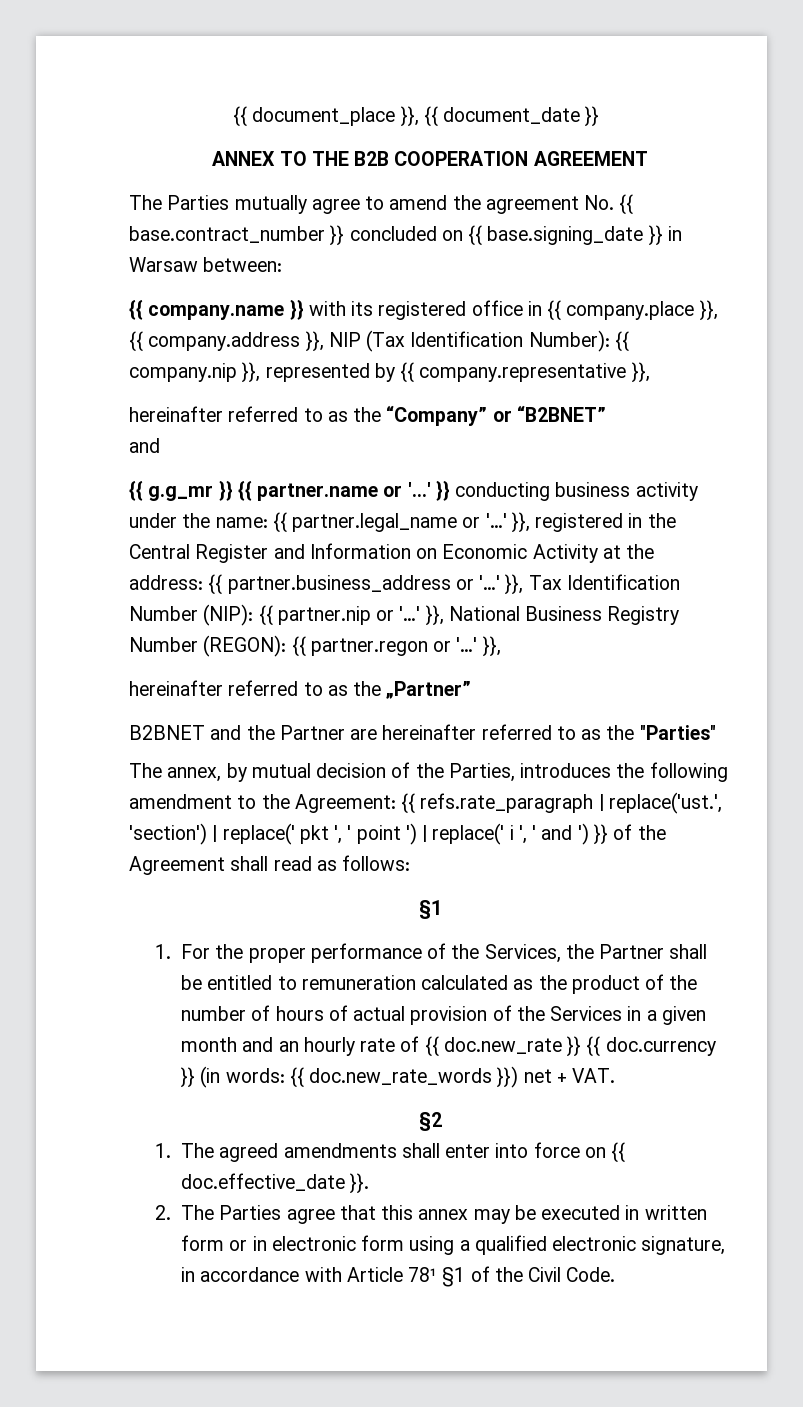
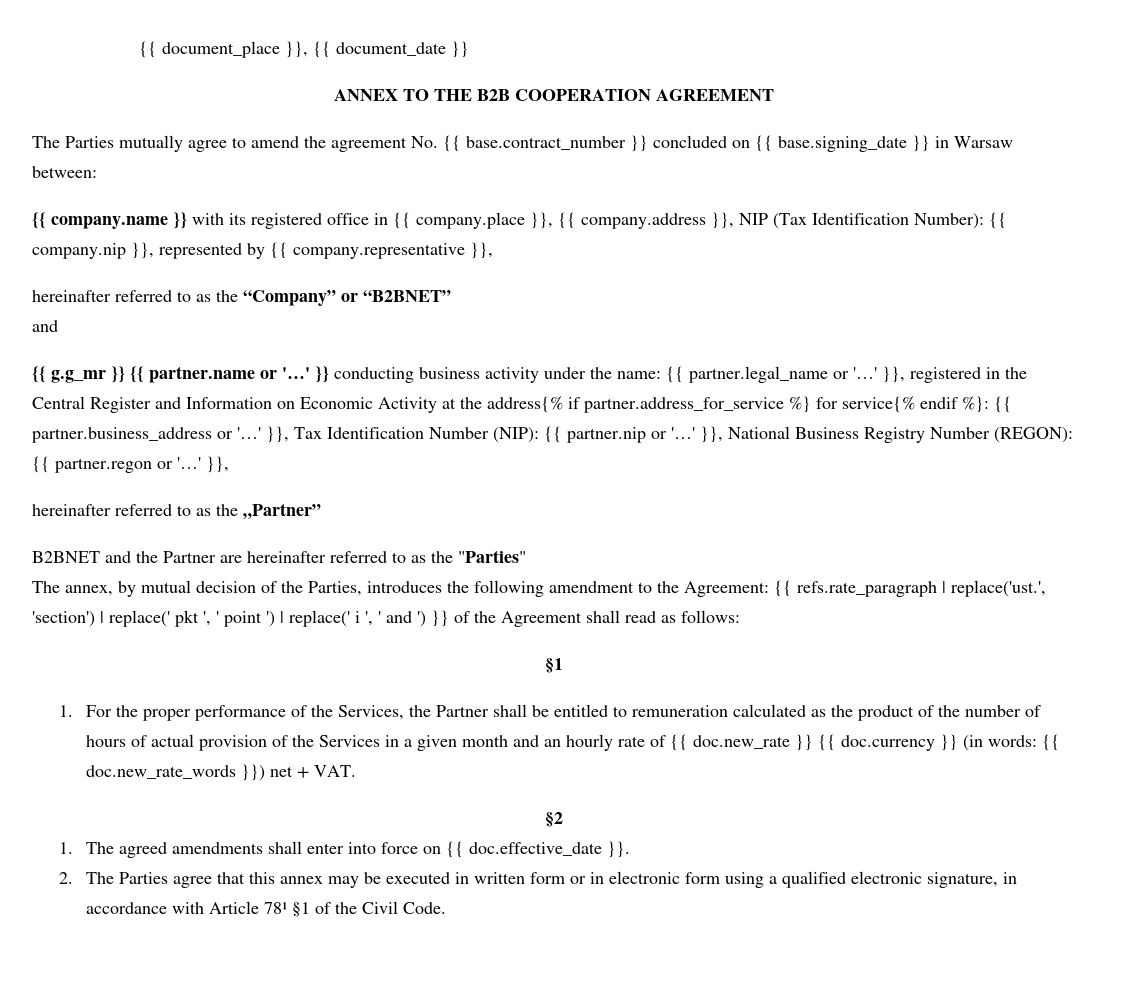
- }}, registered in the Central Register and Information on Economic Activity at the address: {{ partner.business_address or '…'
+ }}, registered in the Central Register and Information on Economic Activity at the address{% if partner.address_for_service %} for service{% endif %}: {{ partner.business_address or '…'

